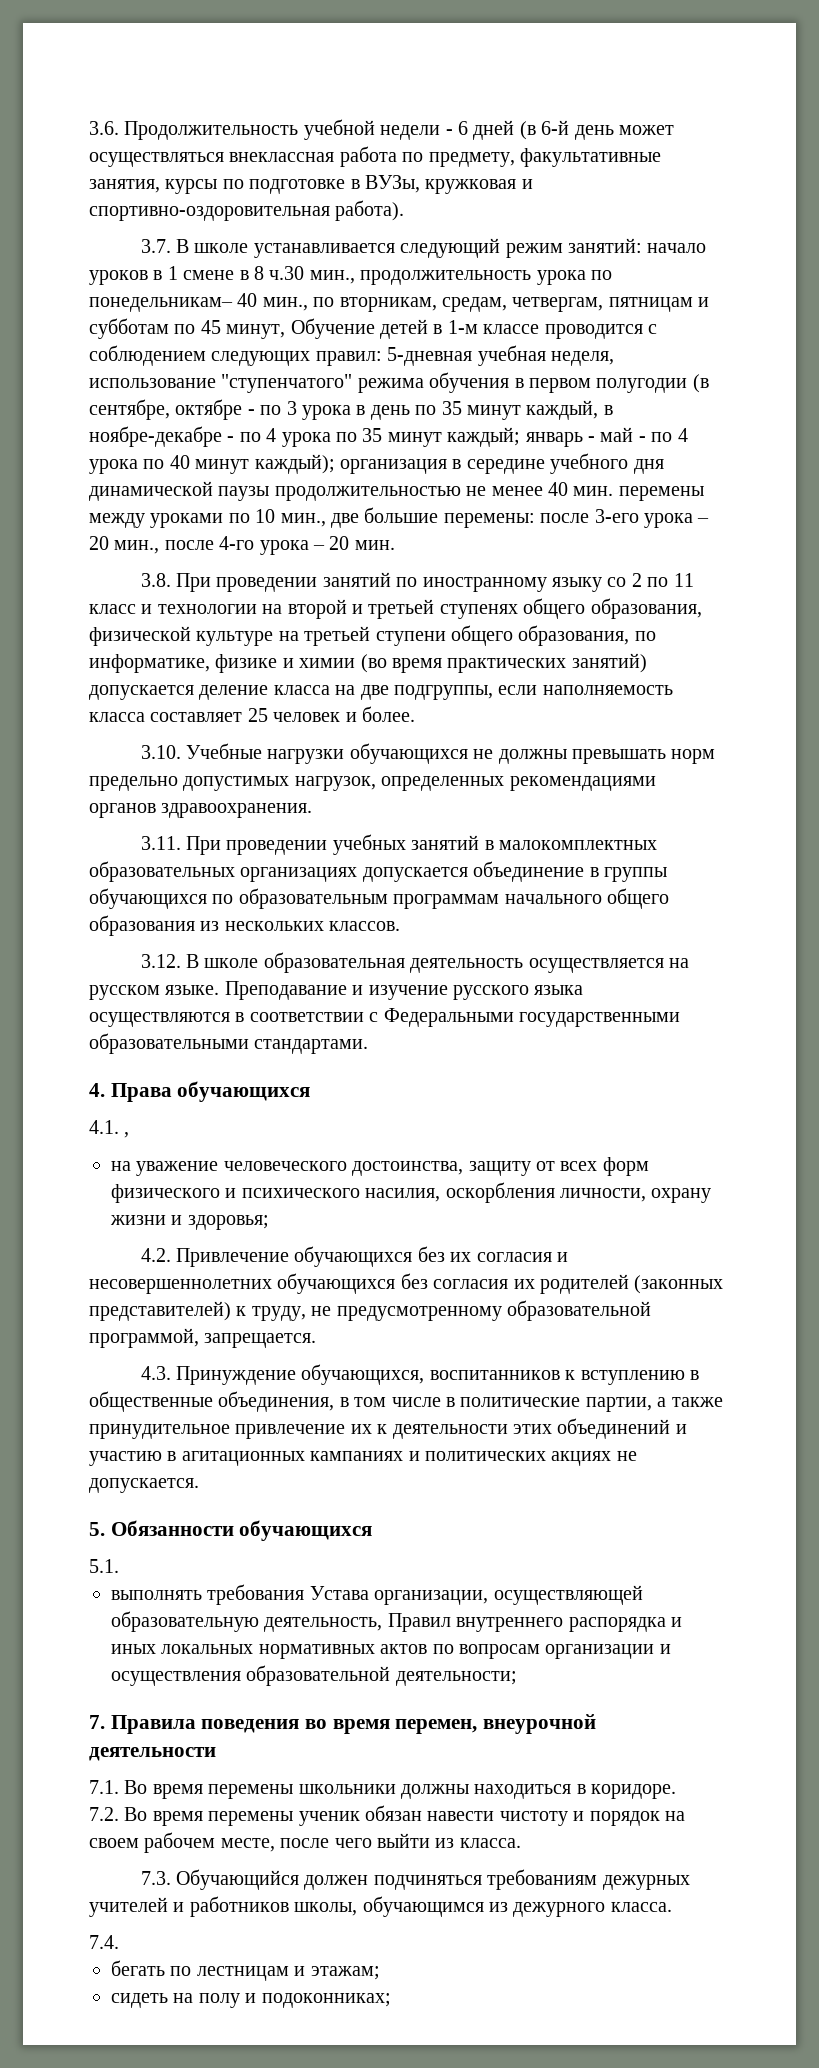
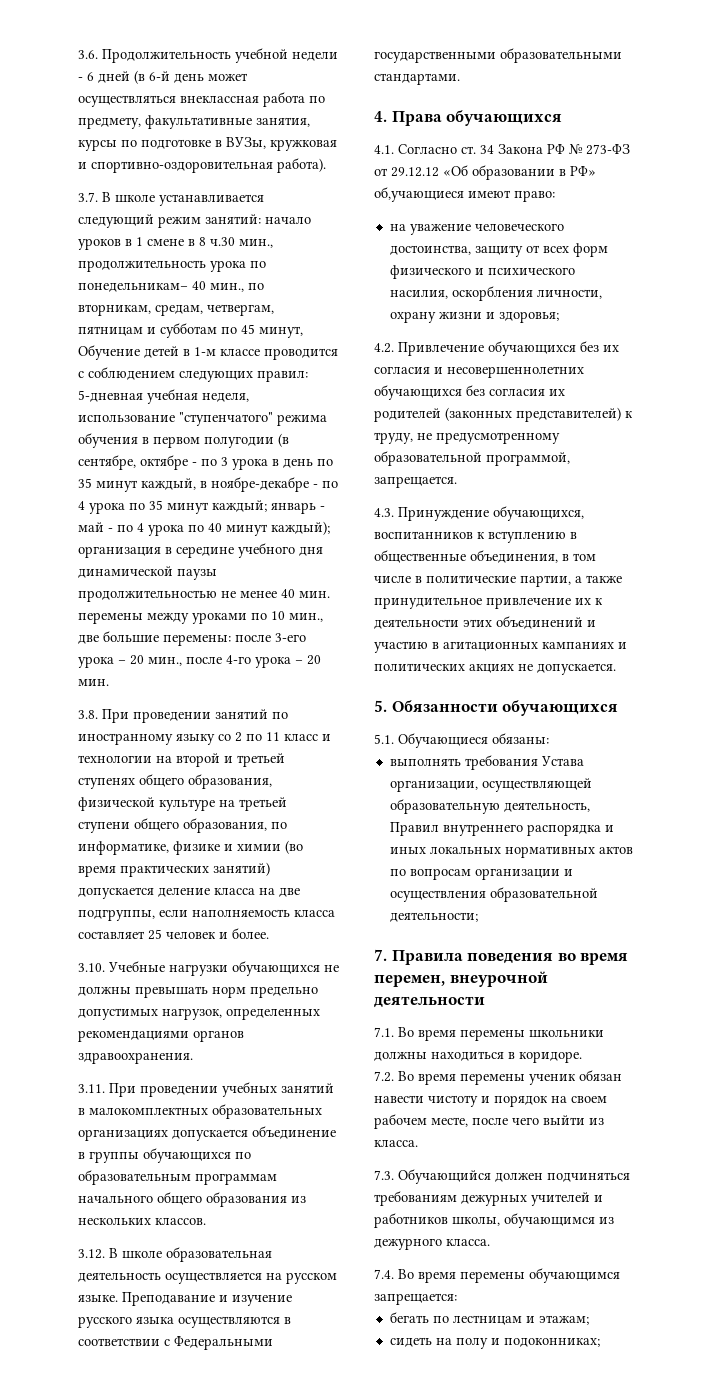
- 4.1. ,
+ 4.1. Согласно ст. 34 Закона РФ № 273-ФЗ от 29.12.12 «Об образовании в РФ» об,учающиеся имеют право:
- 5.1.
+ 5.1. Обучающиеся обязаны:
- 7.4.
+ 7.4. Во время перемены обучающимся запрещается:

